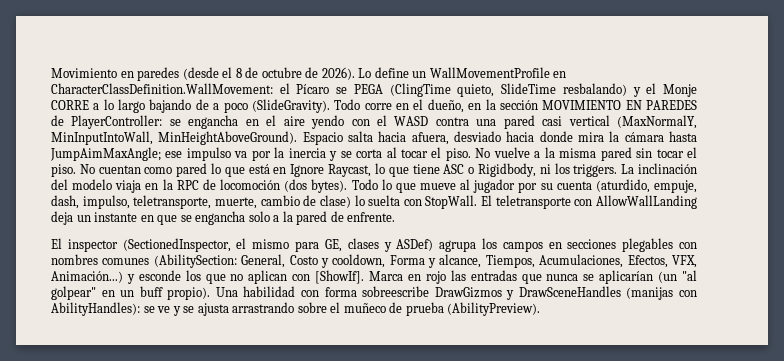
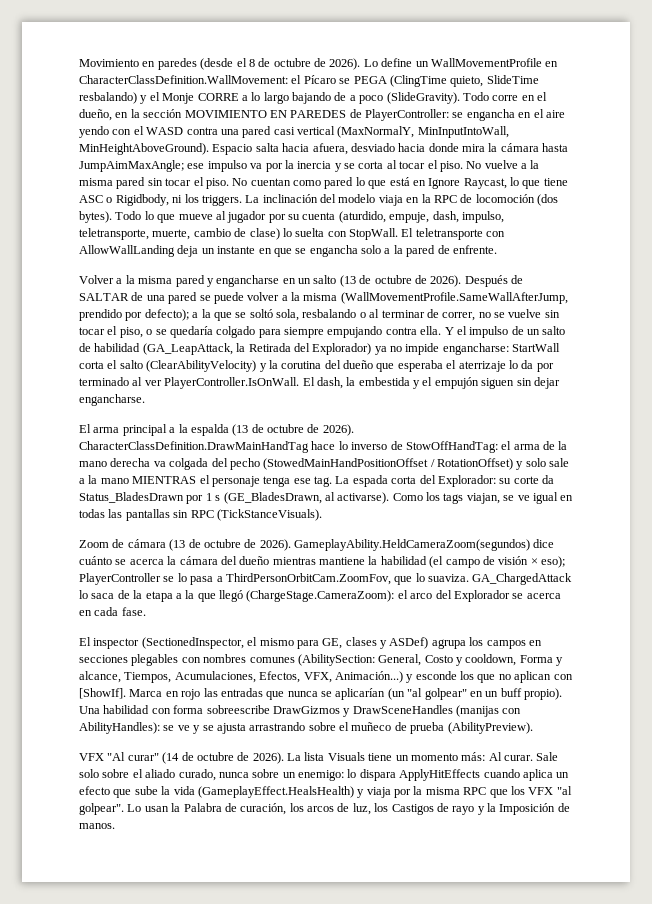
+ Volver a la misma pared y engancharse en un salto (13 de octubre de 2026). Después de SALTAR de una pared se puede volver a la misma (WallMovementProfile.SameWallAfterJump, prendido por defecto); a la que se soltó sola, resbalando o al terminar de correr, no se vuelve sin tocar el piso, o se quedaría colgado para siempre empujando contra ella. Y el impulso de un salto de habilidad (GA_LeapAttack, la Retirada del Explorador) ya no impide engancharse: StartWall corta el salto (ClearAbilityVelocity) y la corutina del dueño que esperaba el aterrizaje lo da por terminado al ver PlayerController.IsOnWall. El dash, la embestida y el empujón siguen sin dejar engancharse.
+ El arma principal a la espalda (13 de octubre de 2026). CharacterClassDefinition.DrawMainHandTag hace lo inverso de StowOffHandTag: el arma de la mano derecha va colgada del pecho (StowedMainHandPositionOffset / RotationOffset) y solo sale a la mano MIENTRAS el personaje tenga ese tag. La espada corta del Explorador: su corte da Status_BladesDrawn por 1 s (GE_BladesDrawn, al activarse). Como los tags viajan, se ve igual en todas las pantallas sin RPC (TickStanceVisuals).
+ Zoom de cámara (13 de octubre de 2026). GameplayAbility.HeldCameraZoom(segundos) dice cuánto se acerca la cámara del dueño mientras mantiene la habilidad (el campo de visión × eso); PlayerController se lo pasa a ThirdPersonOrbitCam.ZoomFov, que lo suaviza. GA_ChargedAttack lo saca de la etapa a la que llegó (ChargeStage.CameraZoom): el arco del Explorador se acerca en cada fase.
+ VFX "Al curar" (14 de octubre de 2026). La lista Visuals tiene un momento más: Al curar. Sale solo sobre el aliado curado, nunca sobre un enemigo: lo dispara ApplyHitEffects cuando aplica un efecto que sube la vida (GameplayEffect.HealsHealth) y viaja por la misma RPC que los VFX "al golpear". Lo usan la Palabra de curación, los arcos de luz, los Castigos de rayo y la Imposición de manos.

